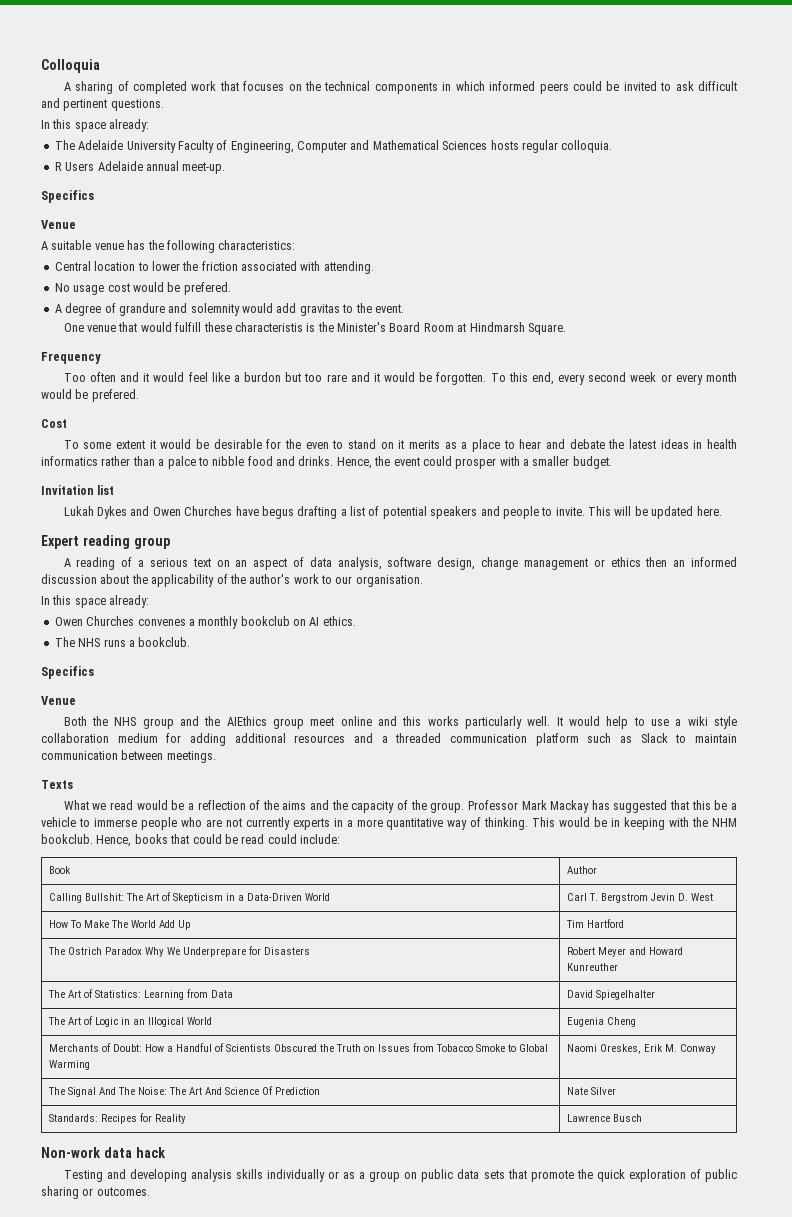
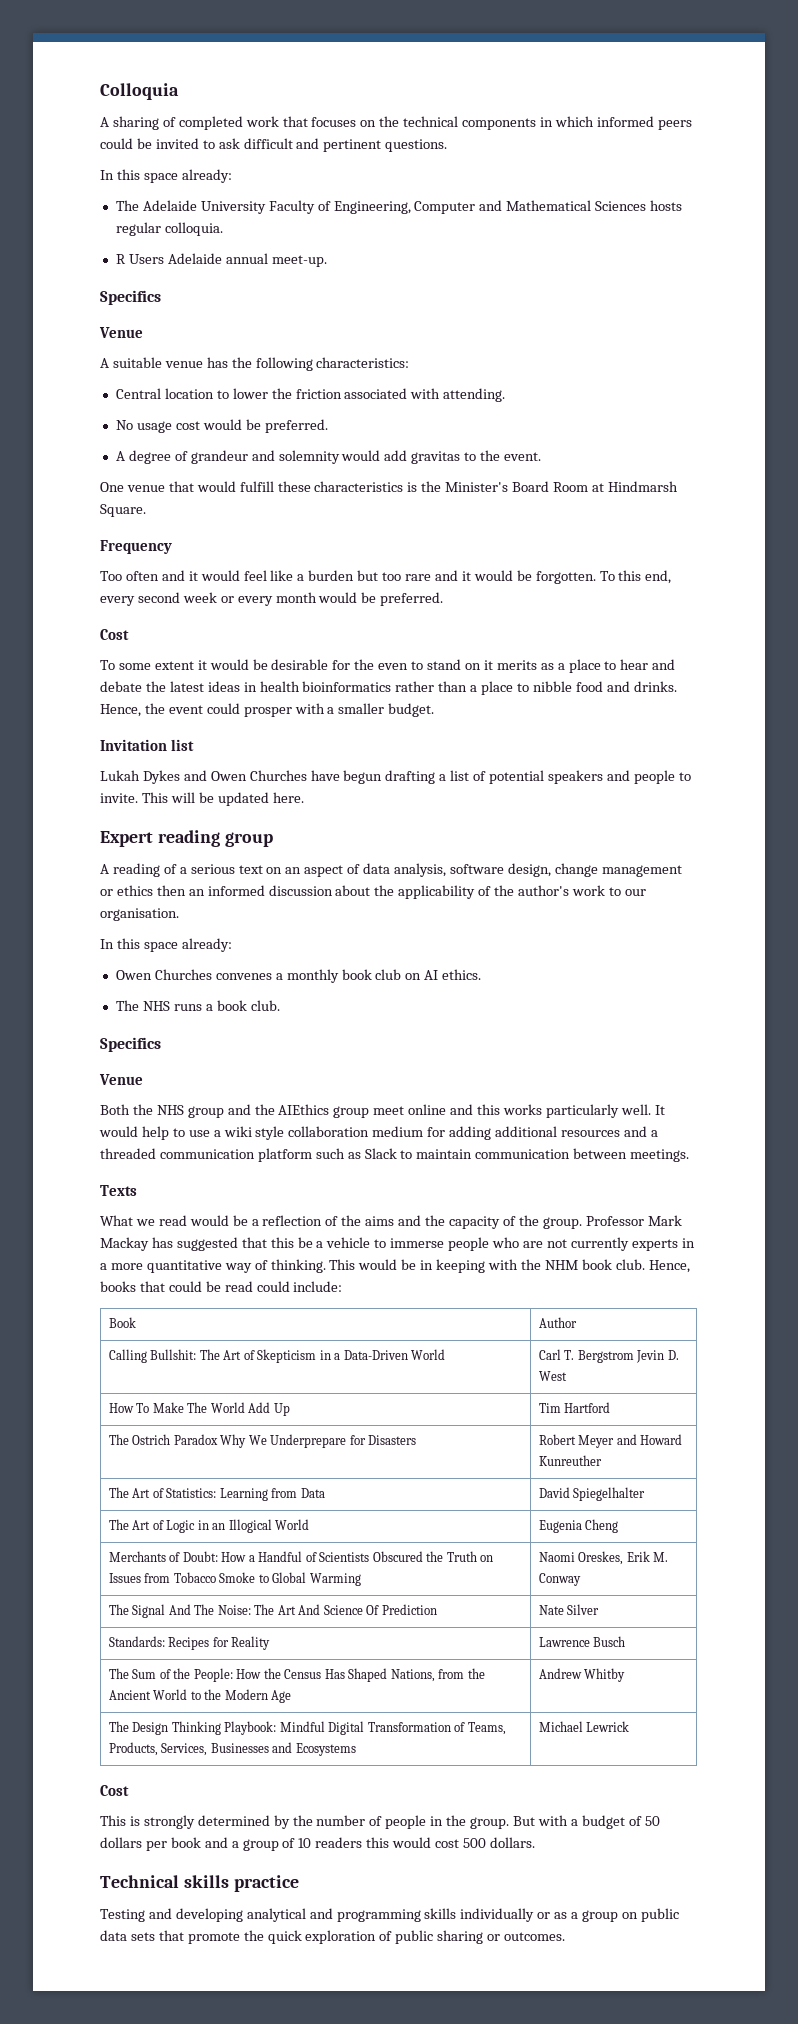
- No usage cost would be prefered.
+ No usage cost would be preferred.
- A degree of grandure and solemnity would add gravitas to the event.
+ A degree of grandeur and solemnity would add gravitas to the event.
- One venue that would fulfill these characteristis is the Minister's Board Room at Hindmarsh Square.
+ One venue that would fulfill these characteristics is the Minister's Board Room at Hindmarsh Square.
- Too often and it would feel like a burdon but too rare and it would be forgotten.
+ Too often and it would feel like a burden but too rare and it would be forgotten.
- To this end, every second week or every month would be prefered.
+ To this end, every second week or every month would be preferred.
- To some extent it would be desirable for the even to stand on it merits as a place to hear and debate the latest ideas in health informatics rather than a palce to nibble food and drinks.
+ To some extent it would be desirable for the even to stand on it merits as a place to hear and debate the latest ideas in health bioinformatics rather than a place to nibble food and drinks.
- Lukah Dykes and Owen Churches have begus drafting a list of potential speakers and people to invite.
+ Lukah Dykes and Owen Churches have begun drafting a list of potential speakers and people to invite.
- Owen Churches convenes a monthly bookclub on AI ethics.
+ Owen Churches convenes a monthly book club on AI ethics.
- The NHS runs a bookclub.
+ The NHS runs a book club.
- This would be in keeping with the NHM bookclub.
+ This would be in keeping with the NHM book club.
- Non-work data hack
+ The Sum of the People: How the Census Has Shaped Nations, from the Ancient World to the Modern Age | Andrew Whitby
+ The Design Thinking Playbook: Mindful Digital Transformation of Teams, Products, Services, Businesses and Ecosystems | Michael Lewrick
+ Cost
+ This is strongly determined by the number of people in the group. But with a budget of 50 dollars per book and a group of 10 readers this would cost 500 dollars.
+ Technical skills practice
- Testing and developing analysis skills individually or as a group on public data sets that promote the quick exploration of public sharing or outcomes.
+ Testing and developing analytical and programming skills individually or as a group on public data sets that promote the quick exploration of public sharing or outcomes.

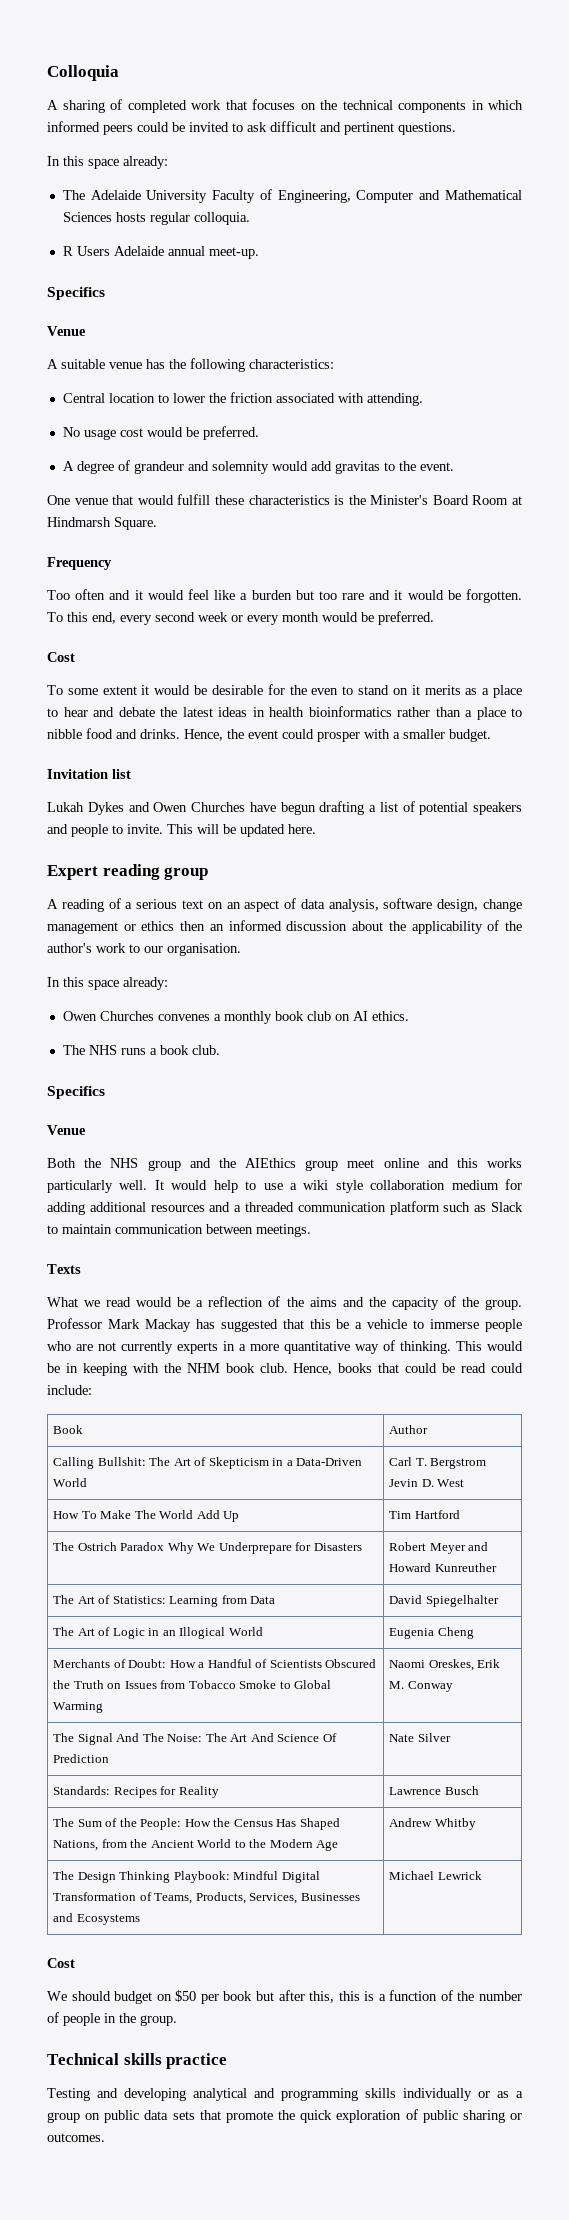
- This is strongly determined by the number of people in the group. But with a budget of 50 dollars per book and a group of 10 readers this would cost 500 dollars.
+ We should budget on $50 per book but after this, this is a function of the number of people in the group.

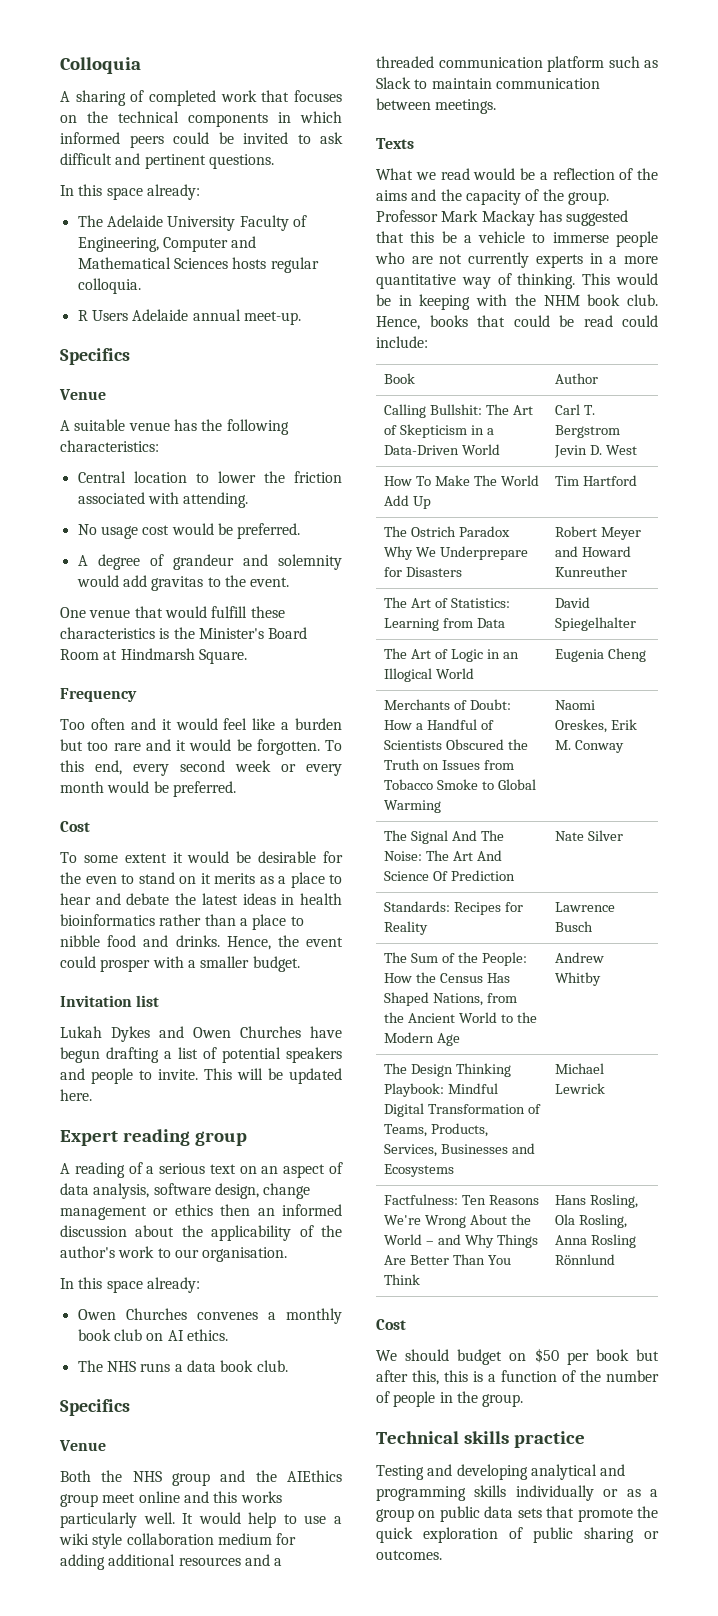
- The NHS runs a book club.
+ The NHS runs a data book club.
+ Factfulness: Ten Reasons We're Wrong About the World – and Why Things Are Better Than You Think | Hans Rosling, Ola Rosling, Anna Rosling Rönnlund

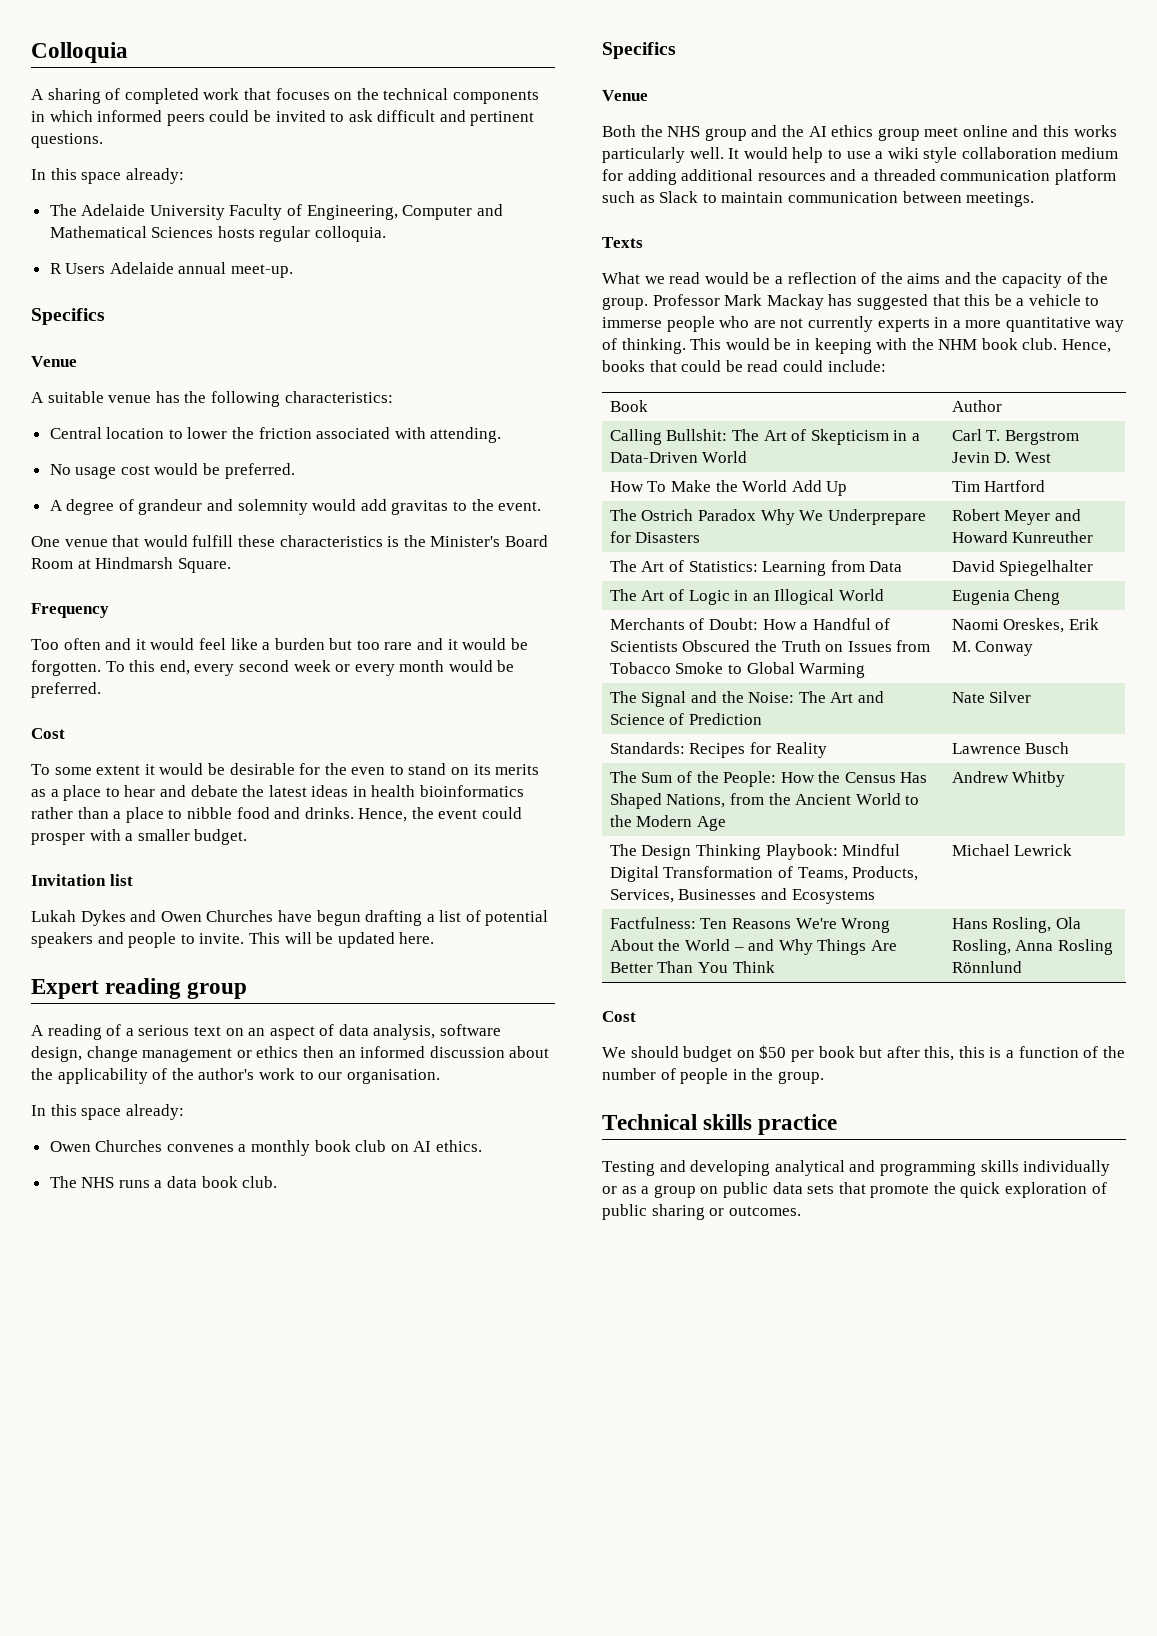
- To some extent it would be desirable for the even to stand on it merits as a place to hear and debate the latest ideas in health bioinformatics rather than a place to nibble food and drinks.
+ To some extent it would be desirable for the even to stand on its merits as a place to hear and debate the latest ideas in health bioinformatics rather than a place to nibble food and drinks.
- Both the NHS group and the AIEthics group meet online and this works particularly well.
+ Both the NHS group and the AI ethics group meet online and this works particularly well.
- How To Make The World Add Up | Tim Hartford
+ How To Make the World Add Up | Tim Hartford
- The Signal And The Noise: The Art And Science Of Prediction | Nate Silver
+ The Signal and the Noise: The Art and Science of Prediction | Nate Silver

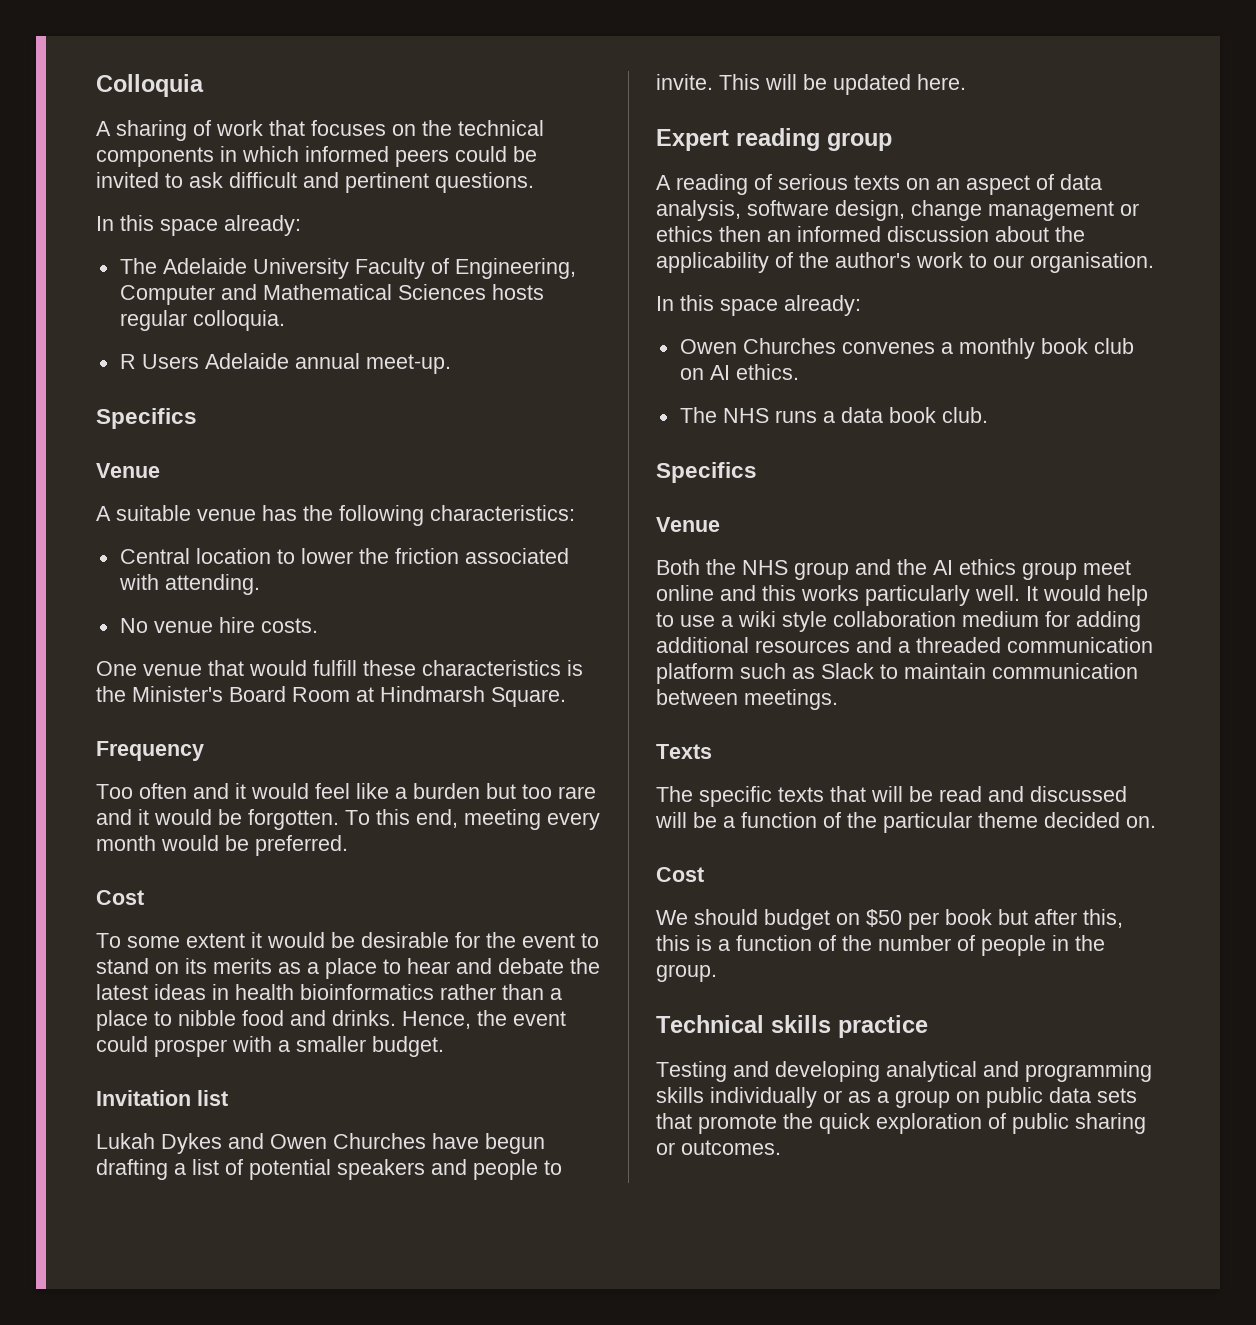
- A sharing of completed work that focuses on the technical components in which informed peers could be invited to ask difficult and pertinent questions.
+ A sharing of work that focuses on the technical components in which informed peers could be invited to ask difficult and pertinent questions.
- No usage cost would be preferred.
- A degree of grandeur and solemnity would add gravitas to the event.
+ No venue hire costs.
- To this end, every second week or every month would be preferred.
+ To this end, meeting every month would be preferred.
- To some extent it would be desirable for the even to stand on its merits as a place to hear and debate the latest ideas in health bioinformatics rather than a place to nibble food and drinks.
+ To some extent it would be desirable for the event to stand on its merits as a place to hear and debate the latest ideas in health bioinformatics rather than a place to nibble food and drinks.
- A reading of a serious text on an aspect of data analysis, software design, change management or ethics then an informed discussion about the applicability of the author's work to our organisation.
+ A reading of serious texts on an aspect of data analysis, software design, change management or ethics then an informed discussion about the applicability of the author's work to our organisation.
- What we read would be a reflection of the aims and the capacity of the group. Professor Mark Mackay has suggested that this be a vehicle to immerse people who are not currently experts in a more quantitative way of thinking. This would be in keeping with the NHM book club. Hence, books that could be read could include:
- Book | Author
- Calling Bullshit: The Art of Skepticism in a Data-Driven World | Carl T. Bergstrom Jevin D. West
- How To Make the World Add Up | Tim Hartford
- The Ostrich Paradox Why We Underprepare for Disasters | Robert Meyer and Howard Kunreuther
- The Art of Statistics: Learning from Data | David Spiegelhalter
- The Art of Logic in an Illogical World | Eugenia Cheng
- Merchants of Doubt: How a Handful of Scientists Obscured the Truth on Issues from Tobacco Smoke to Global Warming | Naomi Oreskes, Erik M. Conway
- The Signal and the Noise: The Art and Science of Prediction | Nate Silver
- Standards: Recipes for Reality | Lawrence Busch
- The Sum of the People: How the Census Has Shaped Nations, from the Ancient World to the Modern Age | Andrew Whitby
- The Design Thinking Playbook: Mindful Digital Transformation of Teams, Products, Services, Businesses and Ecosystems | Michael Lewrick
- Factfulness: Ten Reasons We're Wrong About the World – and Why Things Are Better Than You Think | Hans Rosling, Ola Rosling, Anna Rosling Rönnlund
+ The specific texts that will be read and discussed will be a function of the particular theme decided on.

